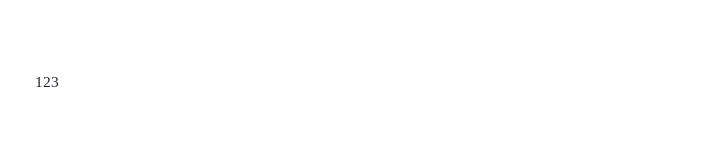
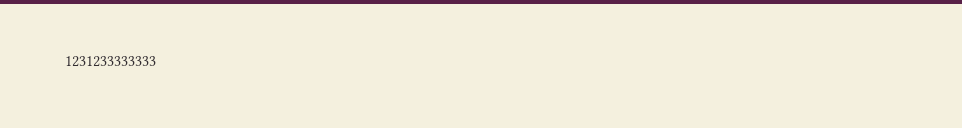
- 123
+ 1231233333333

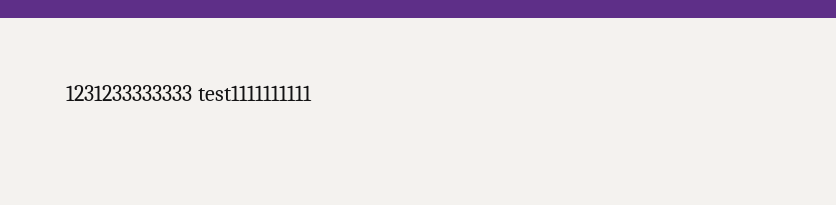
- 1231233333333
+ 1231233333333 test1111111111

